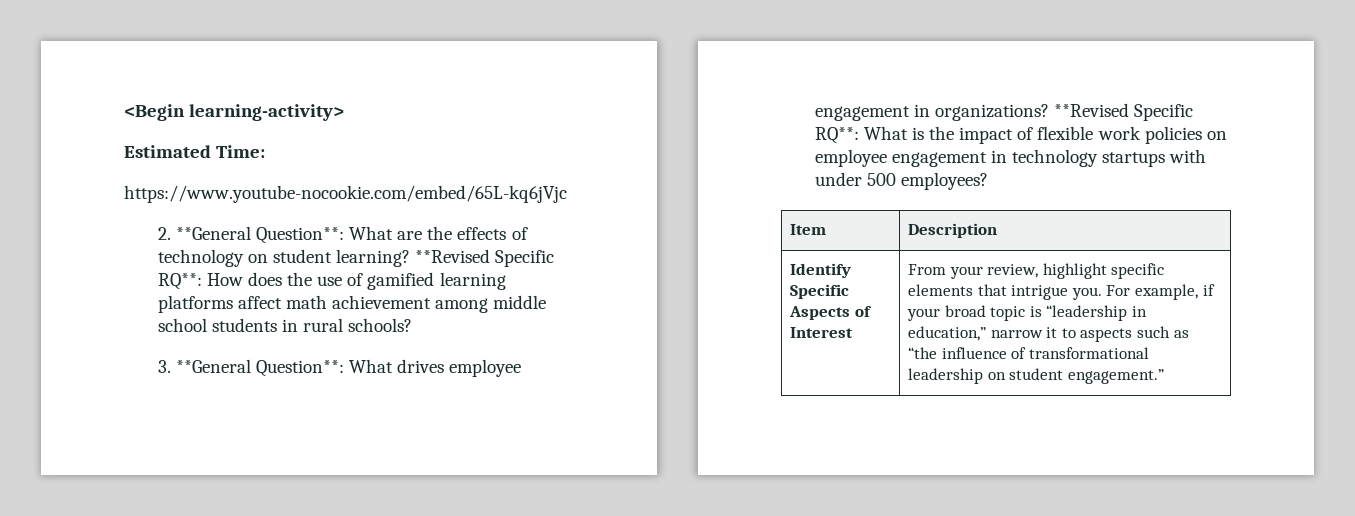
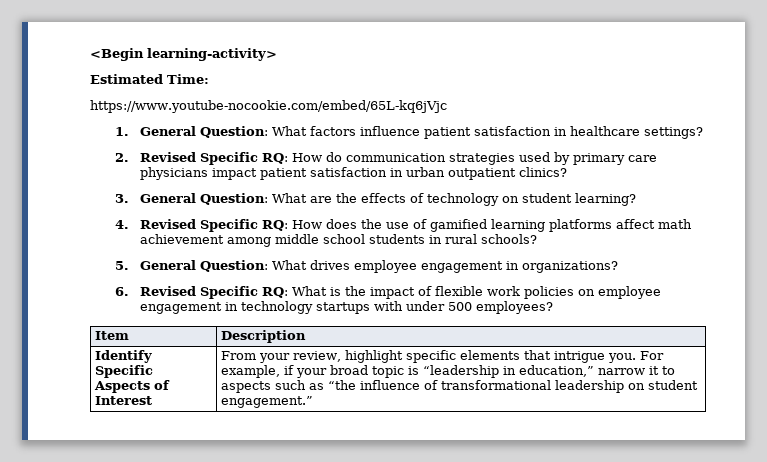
- 2. **General Question**: What are the effects of technology on student learning? **Revised Specific RQ**: How does the use of gamified learning platforms affect math achievement among middle school students in rural schools?
+ 1. General Question: What factors influence patient satisfaction in healthcare settings?
+ 2. Revised Specific RQ: How do communication strategies used by primary care physicians impact patient satisfaction in urban outpatient clinics?
+ 3. General Question: What are the effects of technology on student learning?
+ 4. Revised Specific RQ: How does the use of gamified learning platforms affect math achievement among middle school students in rural schools?
- 3. **General Question**: What drives employee engagement in organizations? **Revised Specific RQ**: What is the impact of flexible work policies on employee engagement in technology startups with under 500 employees?
+ 5. General Question: What drives employee engagement in organizations?
+ 6. Revised Specific RQ: What is the impact of flexible work policies on employee engagement in technology startups with under 500 employees?

